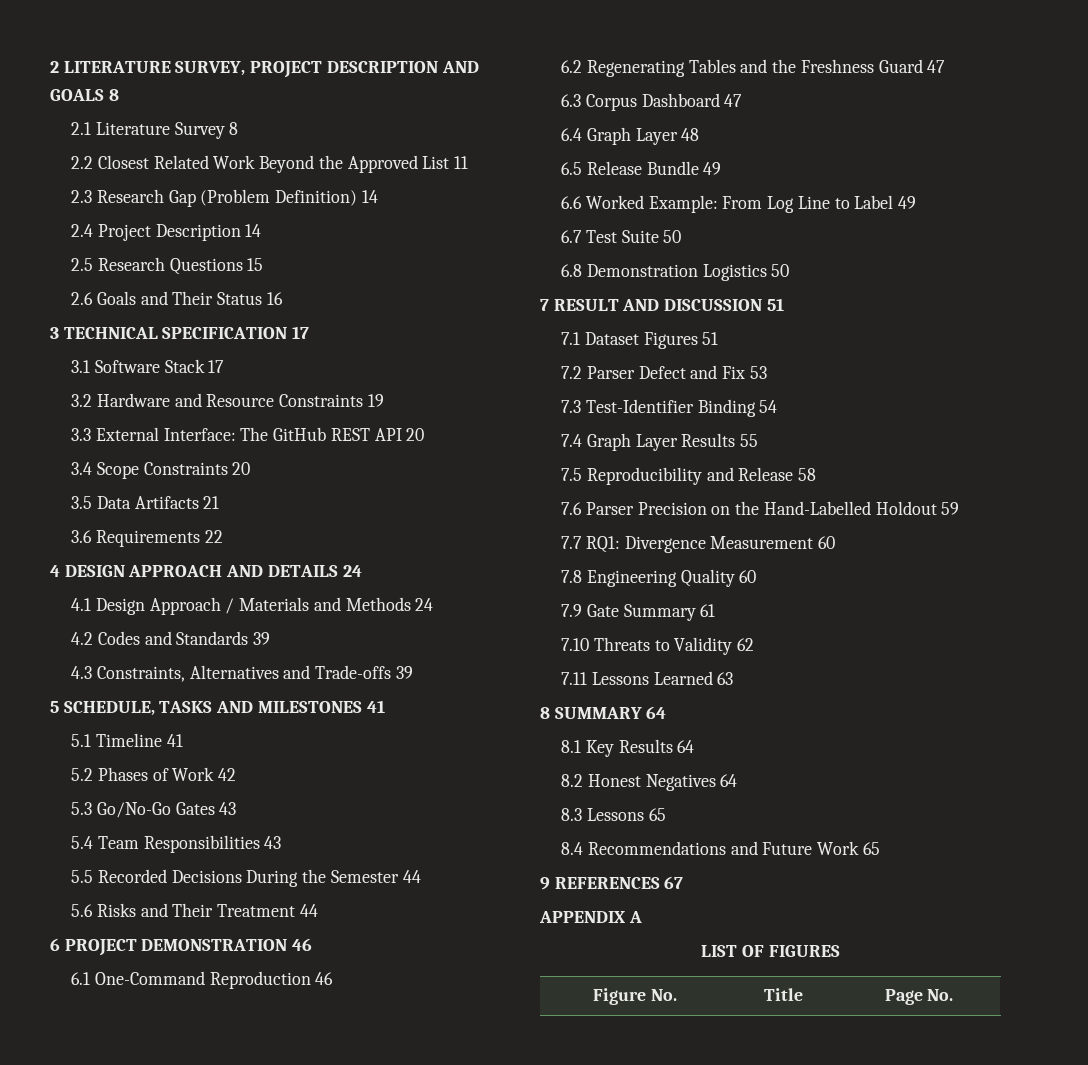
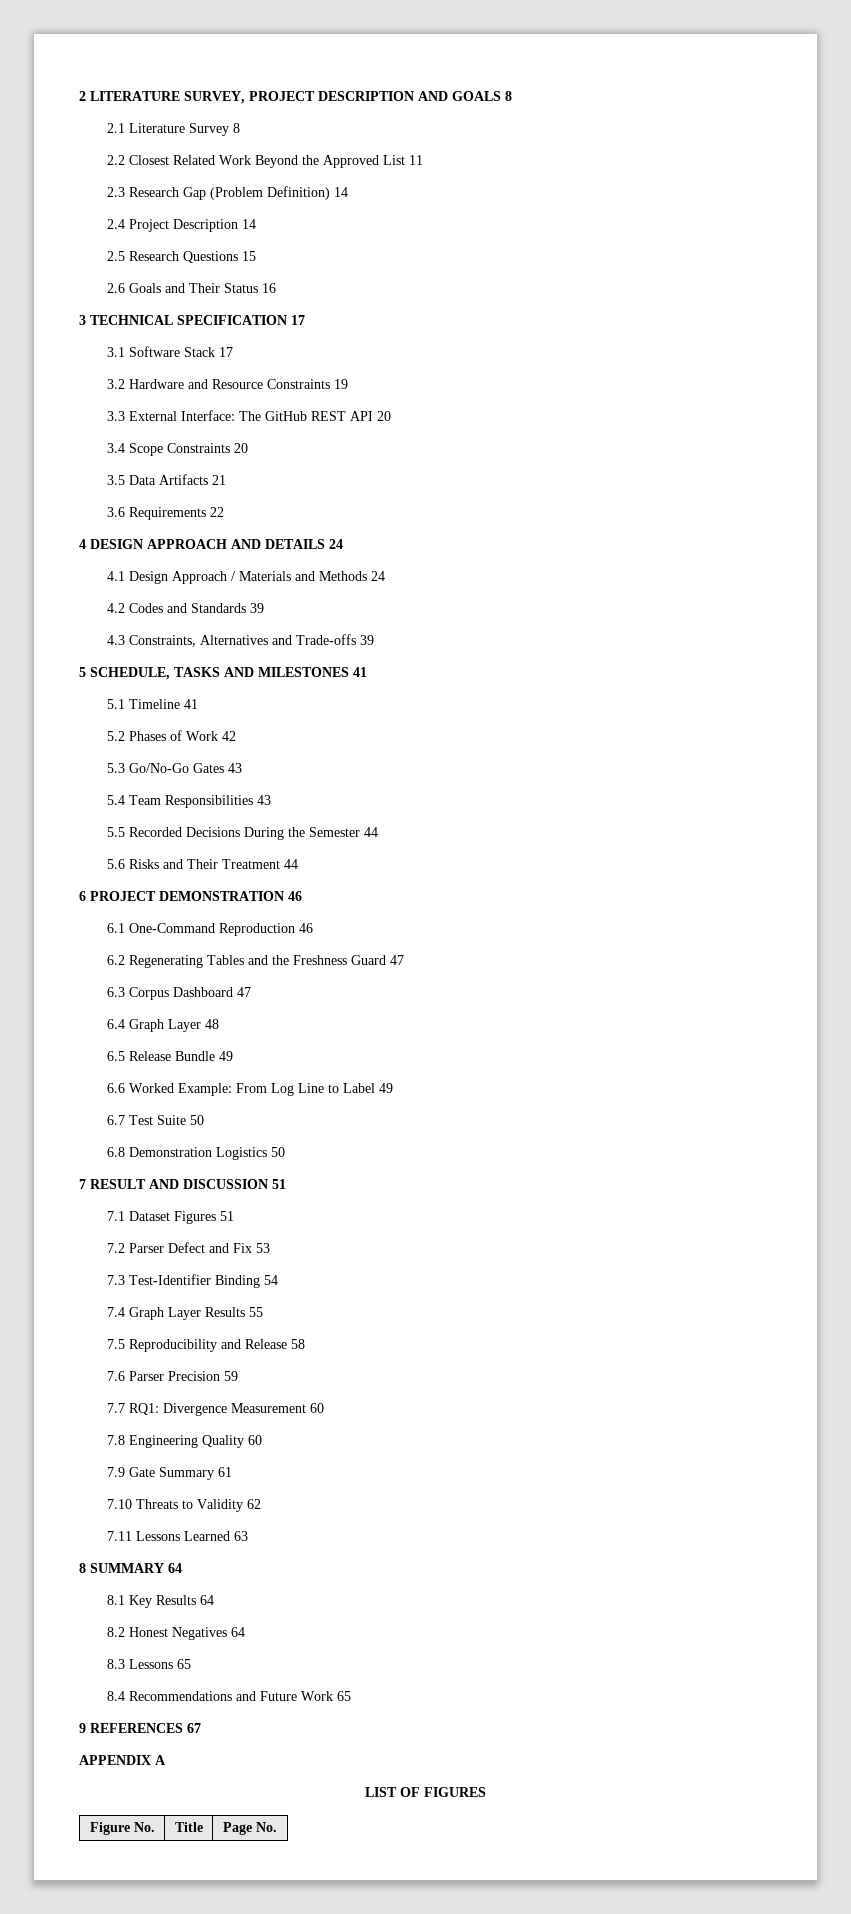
- 7.6 Parser Precision on the Hand-Labelled Holdout 59
+ 7.6 Parser Precision 59

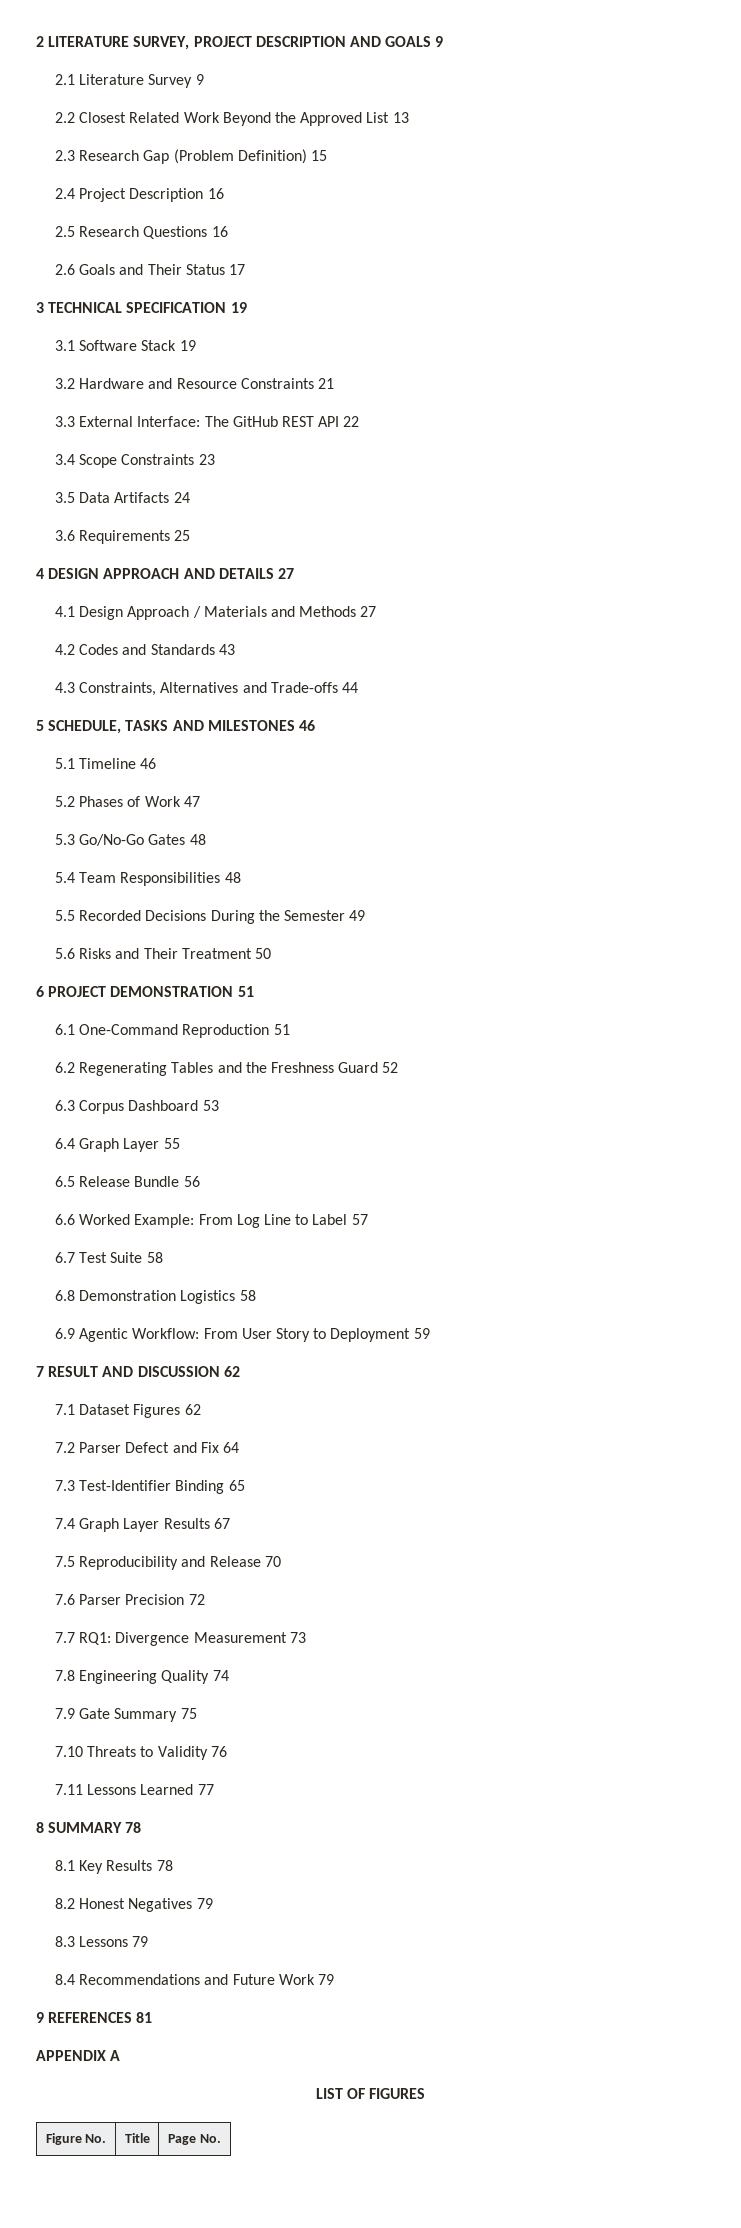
- 2 LITERATURE SURVEY, PROJECT DESCRIPTION AND GOALS 8
+ 2 LITERATURE SURVEY, PROJECT DESCRIPTION AND GOALS 9
- 2.1 Literature Survey 8
+ 2.1 Literature Survey 9
- 2.2 Closest Related Work Beyond the Approved List 11
+ 2.2 Closest Related Work Beyond the Approved List 13
- 2.3 Research Gap (Problem Definition) 14
+ 2.3 Research Gap (Problem Definition) 15
- 2.4 Project Description 14
+ 2.4 Project Description 16
- 2.5 Research Questions 15
+ 2.5 Research Questions 16
- 2.6 Goals and Their Status 16
+ 2.6 Goals and Their Status 17
- 3 TECHNICAL SPECIFICATION 17
+ 3 TECHNICAL SPECIFICATION 19
- 3.1 Software Stack 17
+ 3.1 Software Stack 19
- 3.2 Hardware and Resource Constraints 19
+ 3.2 Hardware and Resource Constraints 21
- 3.3 External Interface: The GitHub REST API 20
+ 3.3 External Interface: The GitHub REST API 22
- 3.4 Scope Constraints 20
+ 3.4 Scope Constraints 23
- 3.5 Data Artifacts 21
+ 3.5 Data Artifacts 24
- 3.6 Requirements 22
+ 3.6 Requirements 25
- 4 DESIGN APPROACH AND DETAILS 24
+ 4 DESIGN APPROACH AND DETAILS 27
- 4.1 Design Approach / Materials and Methods 24
+ 4.1 Design Approach / Materials and Methods 27
- 4.2 Codes and Standards 39
+ 4.2 Codes and Standards 43
- 4.3 Constraints, Alternatives and Trade-offs 39
+ 4.3 Constraints, Alternatives and Trade-offs 44
- 5 SCHEDULE, TASKS AND MILESTONES 41
+ 5 SCHEDULE, TASKS AND MILESTONES 46
- 5.1 Timeline 41
+ 5.1 Timeline 46
- 5.2 Phases of Work 42
+ 5.2 Phases of Work 47
- 5.3 Go/No-Go Gates 43
+ 5.3 Go/No-Go Gates 48
- 5.4 Team Responsibilities 43
+ 5.4 Team Responsibilities 48
- 5.5 Recorded Decisions During the Semester 44
+ 5.5 Recorded Decisions During the Semester 49
- 5.6 Risks and Their Treatment 44
+ 5.6 Risks and Their Treatment 50
- 6 PROJECT DEMONSTRATION 46
+ 6 PROJECT DEMONSTRATION 51
- 6.1 One-Command Reproduction 46
+ 6.1 One-Command Reproduction 51
- 6.2 Regenerating Tables and the Freshness Guard 47
+ 6.2 Regenerating Tables and the Freshness Guard 52
- 6.3 Corpus Dashboard 47
+ 6.3 Corpus Dashboard 53
- 6.4 Graph Layer 48
+ 6.4 Graph Layer 55
- 6.5 Release Bundle 49
+ 6.5 Release Bundle 56
- 6.6 Worked Example: From Log Line to Label 49
+ 6.6 Worked Example: From Log Line to Label 57
- 6.7 Test Suite 50
+ 6.7 Test Suite 58
- 6.8 Demonstration Logistics 50
+ 6.8 Demonstration Logistics 58
+ 6.9 Agentic Workflow: From User Story to Deployment 59
- 7 RESULT AND DISCUSSION 51
+ 7 RESULT AND DISCUSSION 62
- 7.1 Dataset Figures 51
+ 7.1 Dataset Figures 62
- 7.2 Parser Defect and Fix 53
+ 7.2 Parser Defect and Fix 64
- 7.3 Test-Identifier Binding 54
+ 7.3 Test-Identifier Binding 65
- 7.4 Graph Layer Results 55
+ 7.4 Graph Layer Results 67
- 7.5 Reproducibility and Release 58
+ 7.5 Reproducibility and Release 70
- 7.6 Parser Precision 59
+ 7.6 Parser Precision 72
- 7.7 RQ1: Divergence Measurement 60
+ 7.7 RQ1: Divergence Measurement 73
- 7.8 Engineering Quality 60
+ 7.8 Engineering Quality 74
- 7.9 Gate Summary 61
+ 7.9 Gate Summary 75
- 7.10 Threats to Validity 62
+ 7.10 Threats to Validity 76
- 7.11 Lessons Learned 63
+ 7.11 Lessons Learned 77
- 8 SUMMARY 64
+ 8 SUMMARY 78
- 8.1 Key Results 64
+ 8.1 Key Results 78
- 8.2 Honest Negatives 64
+ 8.2 Honest Negatives 79
- 8.3 Lessons 65
+ 8.3 Lessons 79
- 8.4 Recommendations and Future Work 65
+ 8.4 Recommendations and Future Work 79
- 9 REFERENCES 67
+ 9 REFERENCES 81

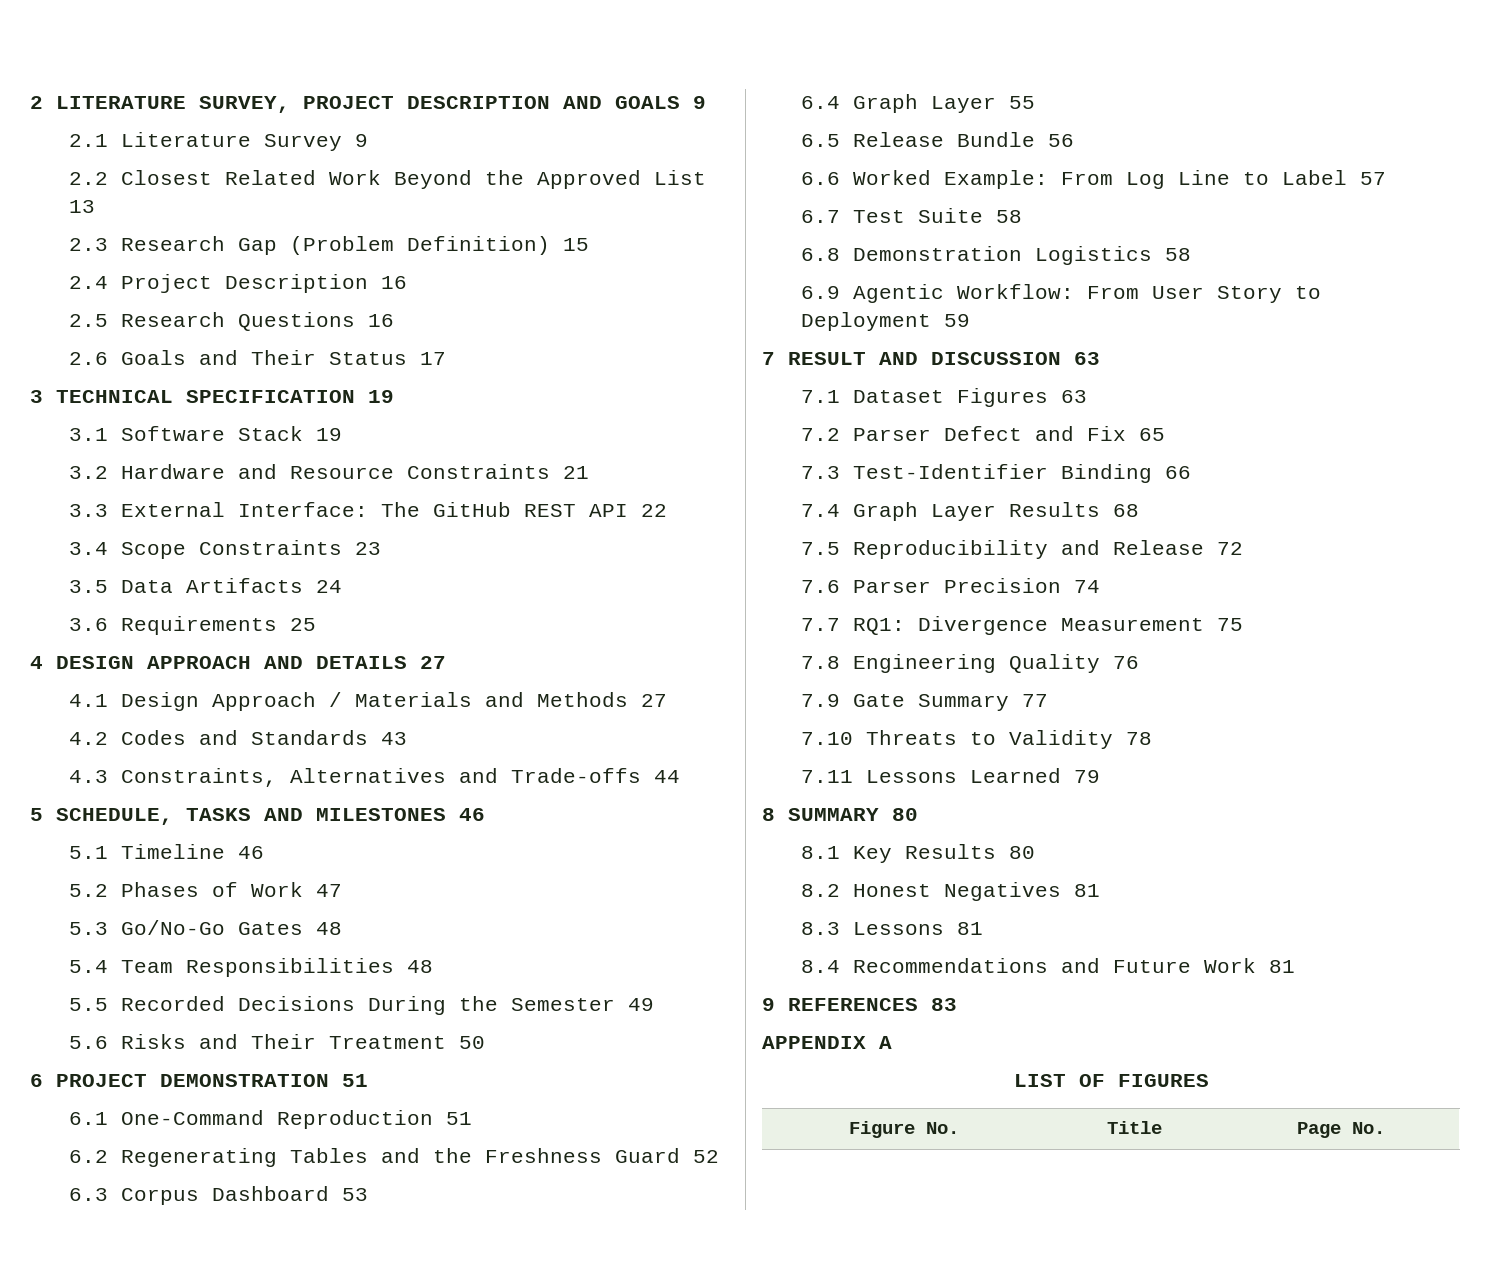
- 7 RESULT AND DISCUSSION 62
+ 7 RESULT AND DISCUSSION 63
- 7.1 Dataset Figures 62
+ 7.1 Dataset Figures 63
- 7.2 Parser Defect and Fix 64
+ 7.2 Parser Defect and Fix 65
- 7.3 Test-Identifier Binding 65
+ 7.3 Test-Identifier Binding 66
- 7.4 Graph Layer Results 67
+ 7.4 Graph Layer Results 68
- 7.5 Reproducibility and Release 70
+ 7.5 Reproducibility and Release 72
- 7.6 Parser Precision 72
+ 7.6 Parser Precision 74
- 7.7 RQ1: Divergence Measurement 73
+ 7.7 RQ1: Divergence Measurement 75
- 7.8 Engineering Quality 74
+ 7.8 Engineering Quality 76
- 7.9 Gate Summary 75
+ 7.9 Gate Summary 77
- 7.10 Threats to Validity 76
+ 7.10 Threats to Validity 78
- 7.11 Lessons Learned 77
+ 7.11 Lessons Learned 79
- 8 SUMMARY 78
+ 8 SUMMARY 80
- 8.1 Key Results 78
+ 8.1 Key Results 80
- 8.2 Honest Negatives 79
+ 8.2 Honest Negatives 81
- 8.3 Lessons 79
+ 8.3 Lessons 81
- 8.4 Recommendations and Future Work 79
+ 8.4 Recommendations and Future Work 81
- 9 REFERENCES 81
+ 9 REFERENCES 83

